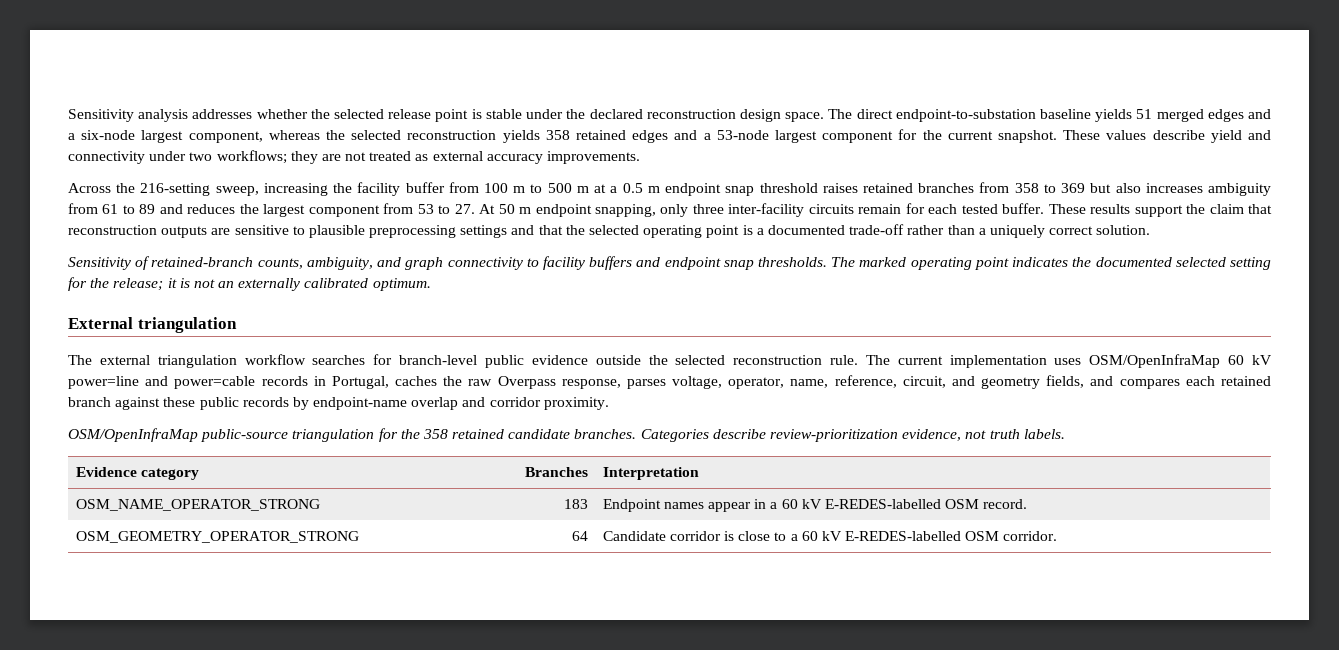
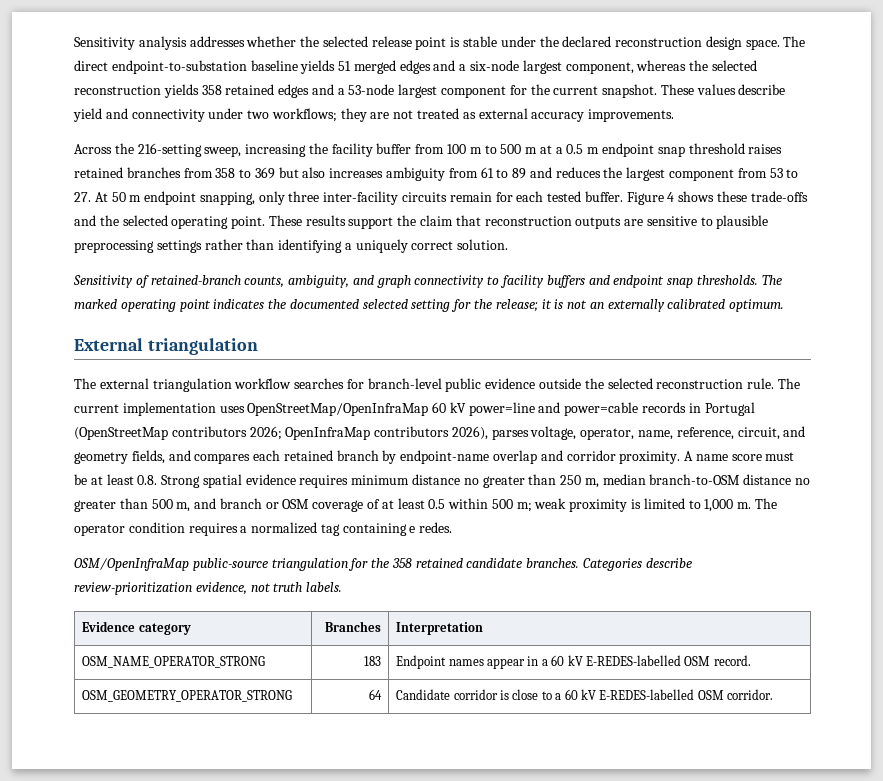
+ Figure 4 shows these trade-offs and the selected operating point.
- These results support the claim that reconstruction outputs are sensitive to plausible preprocessing settings and that the selected operating point is a documented trade-off rather than a uniquely correct solution.
+ These results support the claim that reconstruction outputs are sensitive to plausible preprocessing settings rather than identifying a uniquely correct solution.
- The current implementation uses OSM/OpenInfraMap 60 kV power=line and power=cable records in Portugal, caches the raw Overpass response, parses voltage, operator, name, reference, circuit, and geometry fields, and compares each retained branch against these public records by endpoint-name overlap and corridor proximity.
+ The current implementation uses OpenStreetMap/OpenInfraMap 60 kV power=line and power=cable records in Portugal (OpenStreetMap contributors 2026; OpenInfraMap contributors 2026), parses voltage, operator, name, reference, circuit, and geometry fields, and compares each retained branch by endpoint-name overlap and corridor proximity. A name score must be at least 0.8. Strong spatial evidence requires minimum distance no greater than 250 m, median branch-to-OSM distance no greater than 500 m, and branch or OSM coverage of at least 0.5 within 500 m; weak proximity is limited to 1,000 m. The operator condition requires a normalized tag containing e redes.

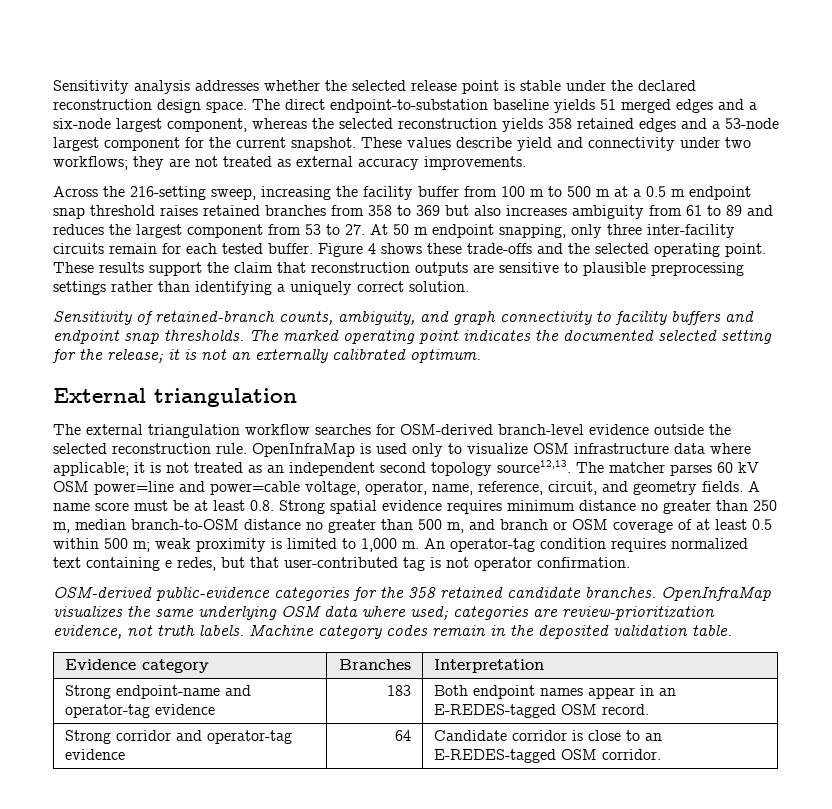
- The external triangulation workflow searches for branch-level public evidence outside the selected reconstruction rule.
+ The external triangulation workflow searches for OSM-derived branch-level evidence outside the selected reconstruction rule.
- The current implementation uses OpenStreetMap/OpenInfraMap 60 kV power=line and power=cable records in Portugal (OpenStreetMap contributors 2026; OpenInfraMap contributors 2026), parses voltage, operator, name, reference, circuit, and geometry fields, and compares each retained branch by endpoint-name overlap and corridor proximity.
+ OpenInfraMap is used only to visualize OSM infrastructure data where applicable; it is not treated as an independent second topology source12,13. The matcher parses 60 kV OSM power=line and power=cable voltage, operator, name, reference, circuit, and geometry fields.
- The operator condition requires a normalized tag containing e redes.
- OSM/OpenInfraMap public-source triangulation for the 358 retained candidate branches.
+ An operator-tag condition requires normalized text containing e redes, but that user-contributed tag is not operator confirmation.
+ OSM-derived public-evidence categories for the 358 retained candidate branches.
- Categories describe review-prioritization evidence, not truth labels.
+ OpenInfraMap visualizes the same underlying OSM data where used; categories are review-prioritization evidence, not truth labels. Machine category codes remain in the deposited validation table.
- OSM_NAME_OPERATOR_STRONG | 183 | Endpoint names appear in a 60 kV E-REDES-labelled OSM record.
- OSM_GEOMETRY_OPERATOR_STRONG | 64 | Candidate corridor is close to a 60 kV E-REDES-labelled OSM corridor.
+ Strong endpoint-name and operator-tag evidence | 183 | Both endpoint names appear in an E-REDES-tagged OSM record.
+ Strong corridor and operator-tag evidence | 64 | Candidate corridor is close to an E-REDES-tagged OSM corridor.

